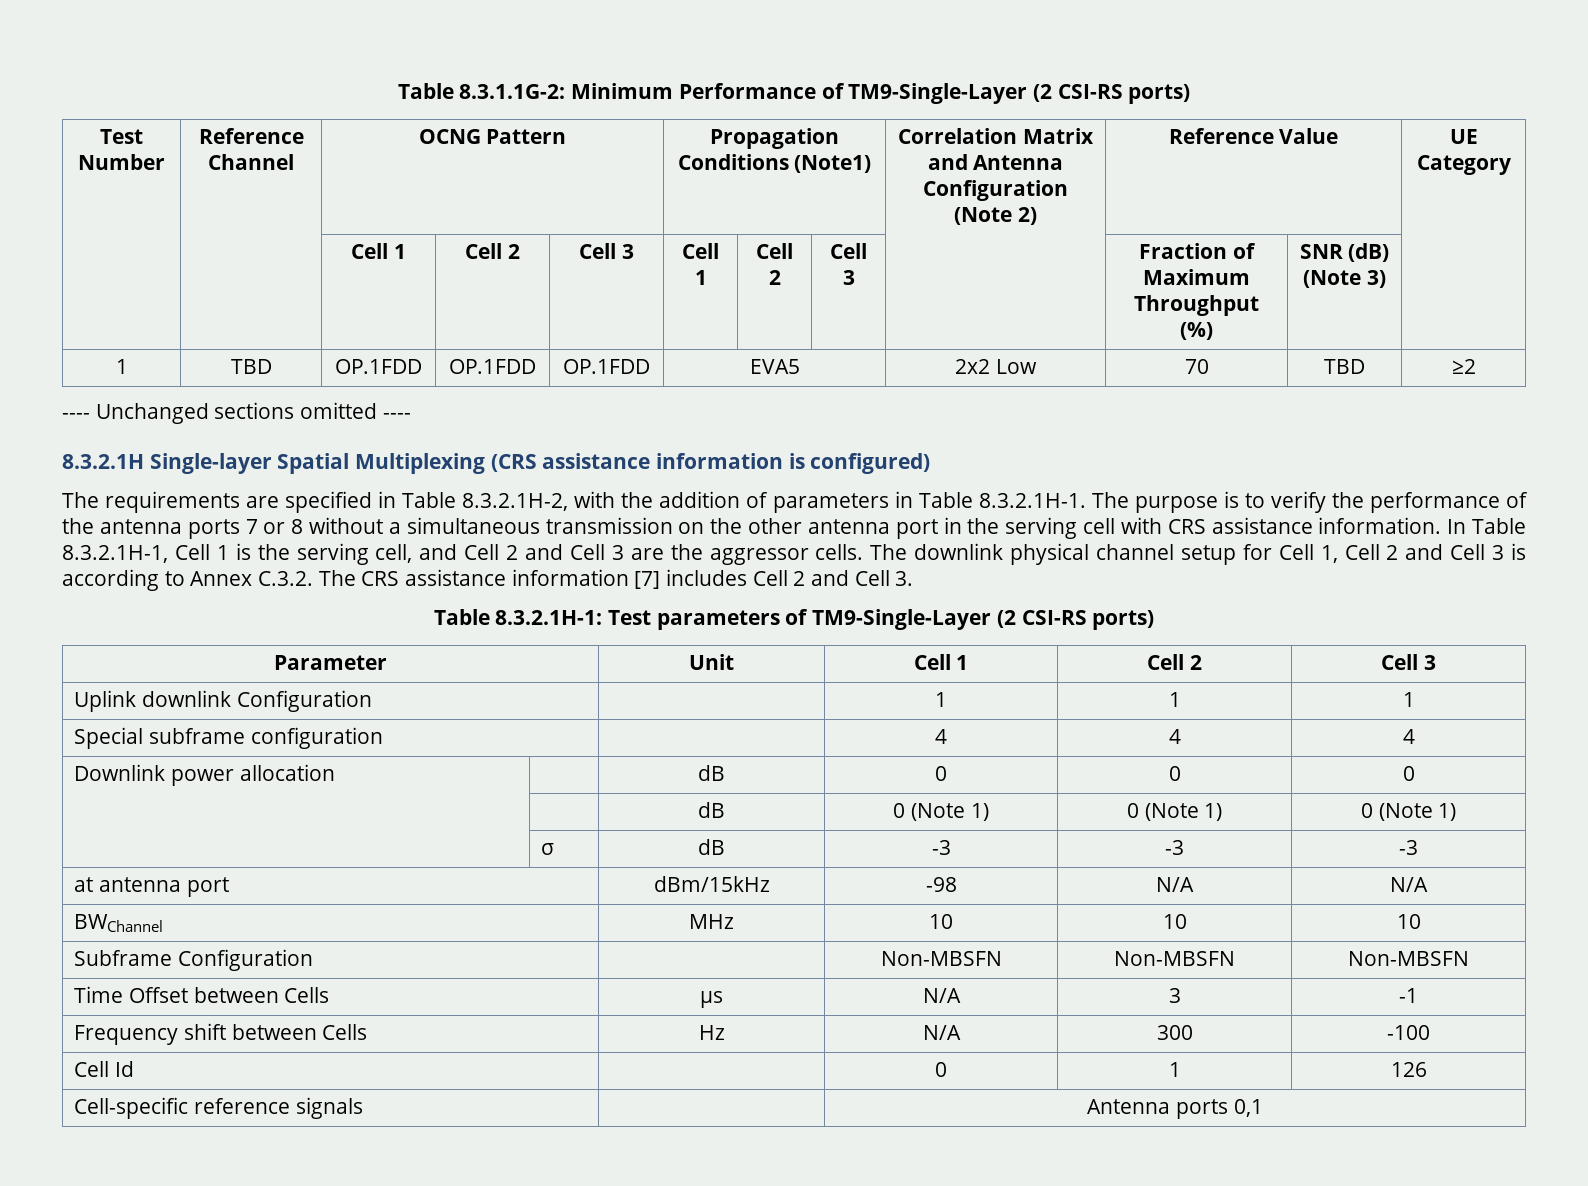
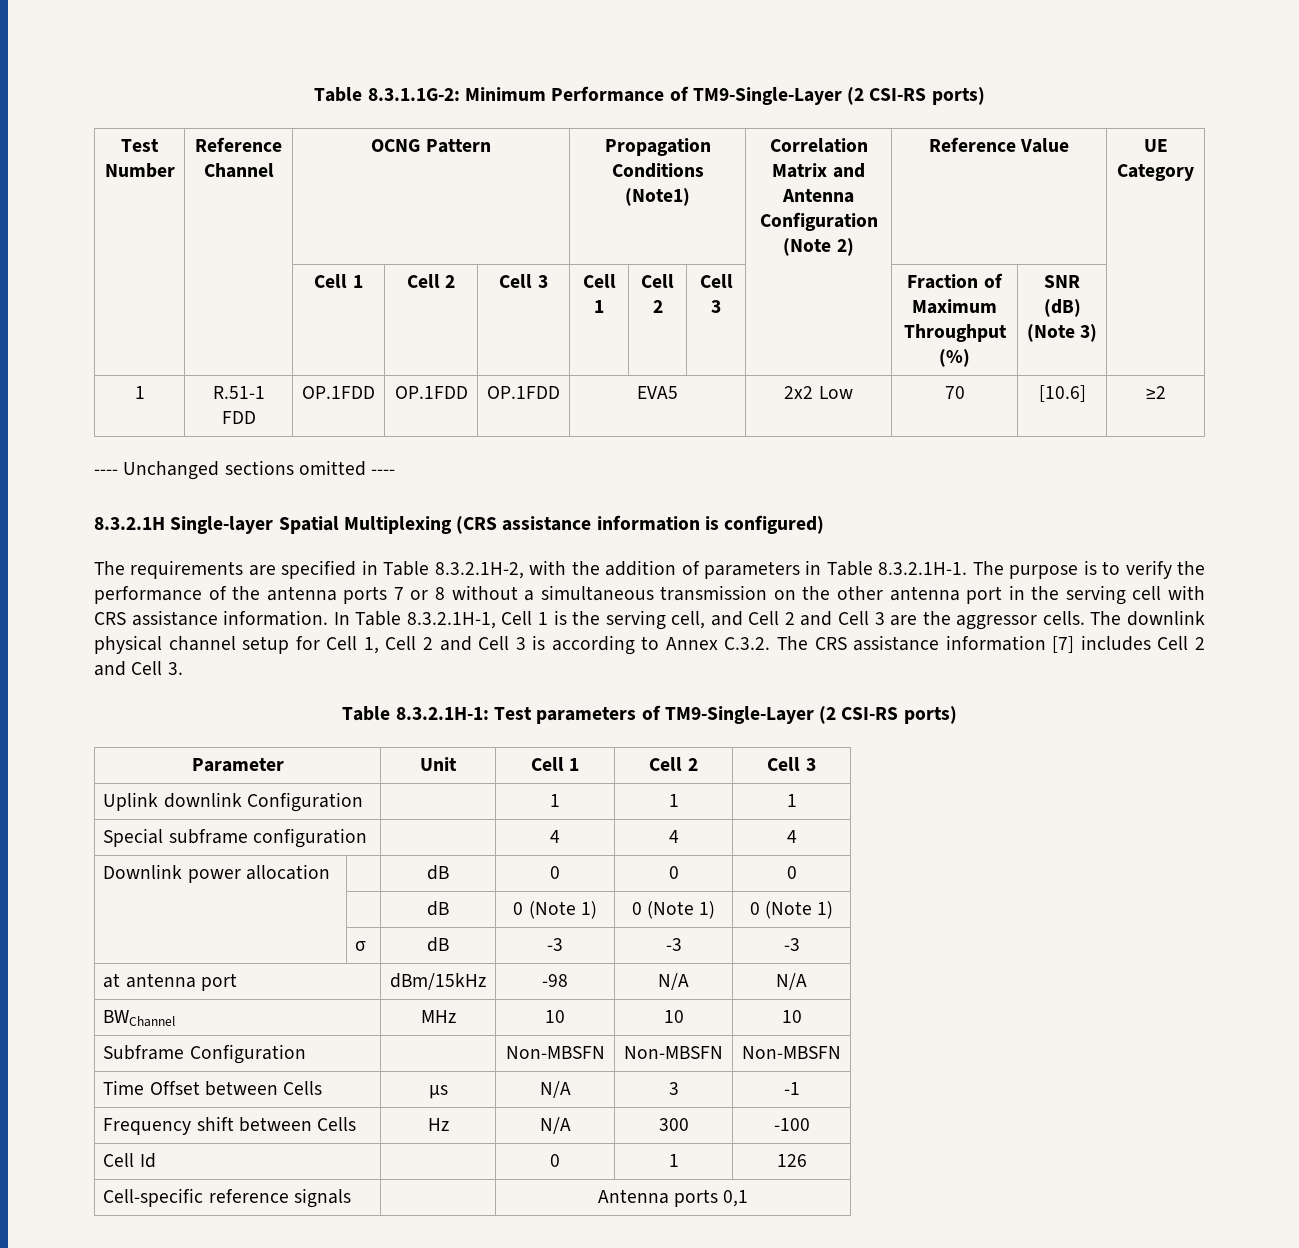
- 1 | TBD | OP.1FDD | OP.1FDD | OP.1FDD | EVA5 | 2x2 Low | 70 | TBD | ≥2
+ 1 | R.51-1 FDD | OP.1FDD | OP.1FDD | OP.1FDD | EVA5 | 2x2 Low | 70 | [10.6] | ≥2

